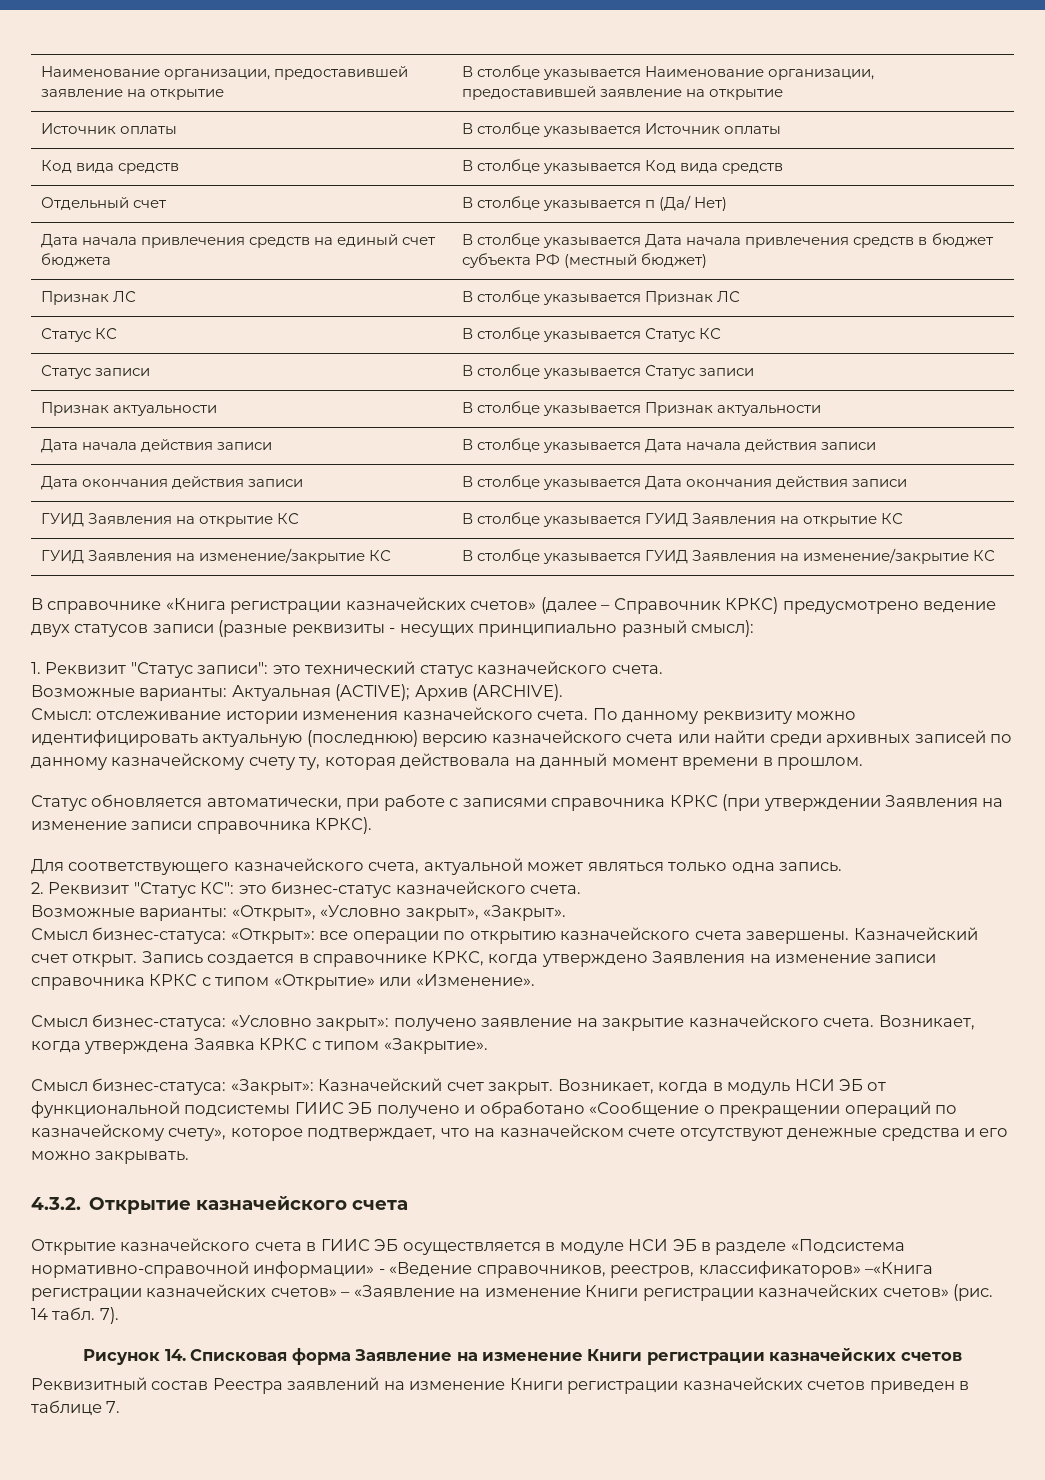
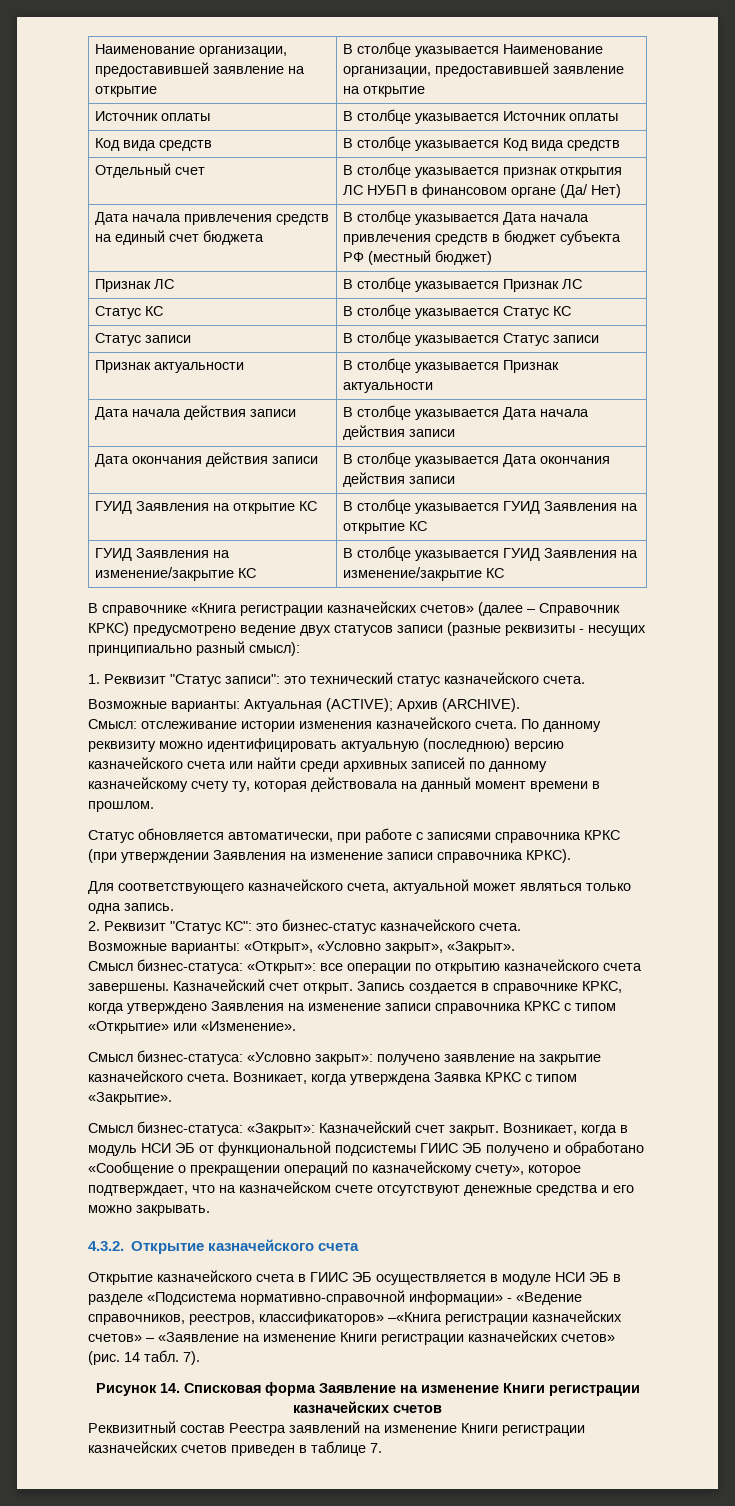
- Отдельный счет | В столбце указывается п (Да/ Нет)
+ Отдельный счет | В столбце указывается признак открытия ЛС НУБП в финансовом органе (Да/ Нет)

